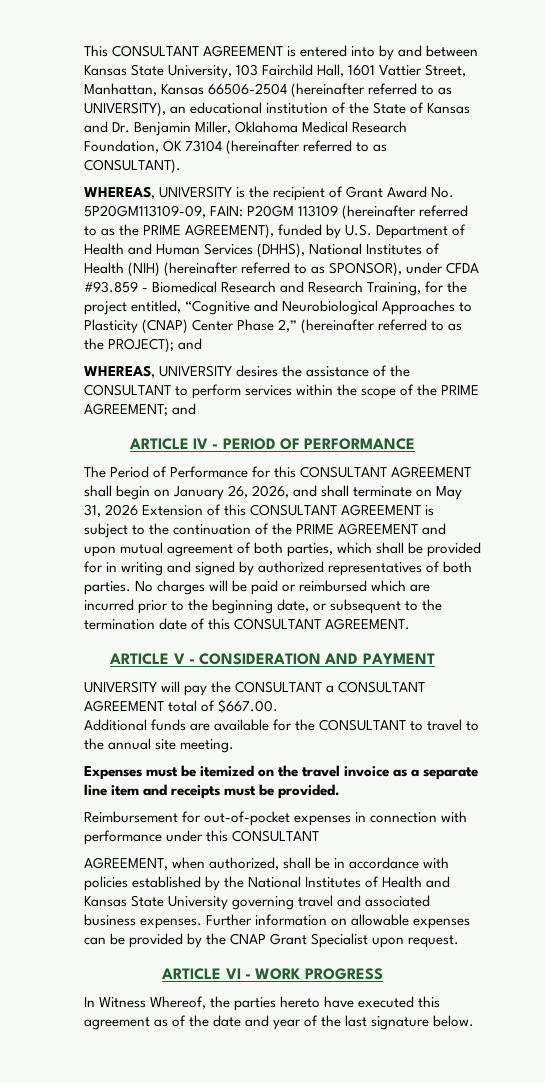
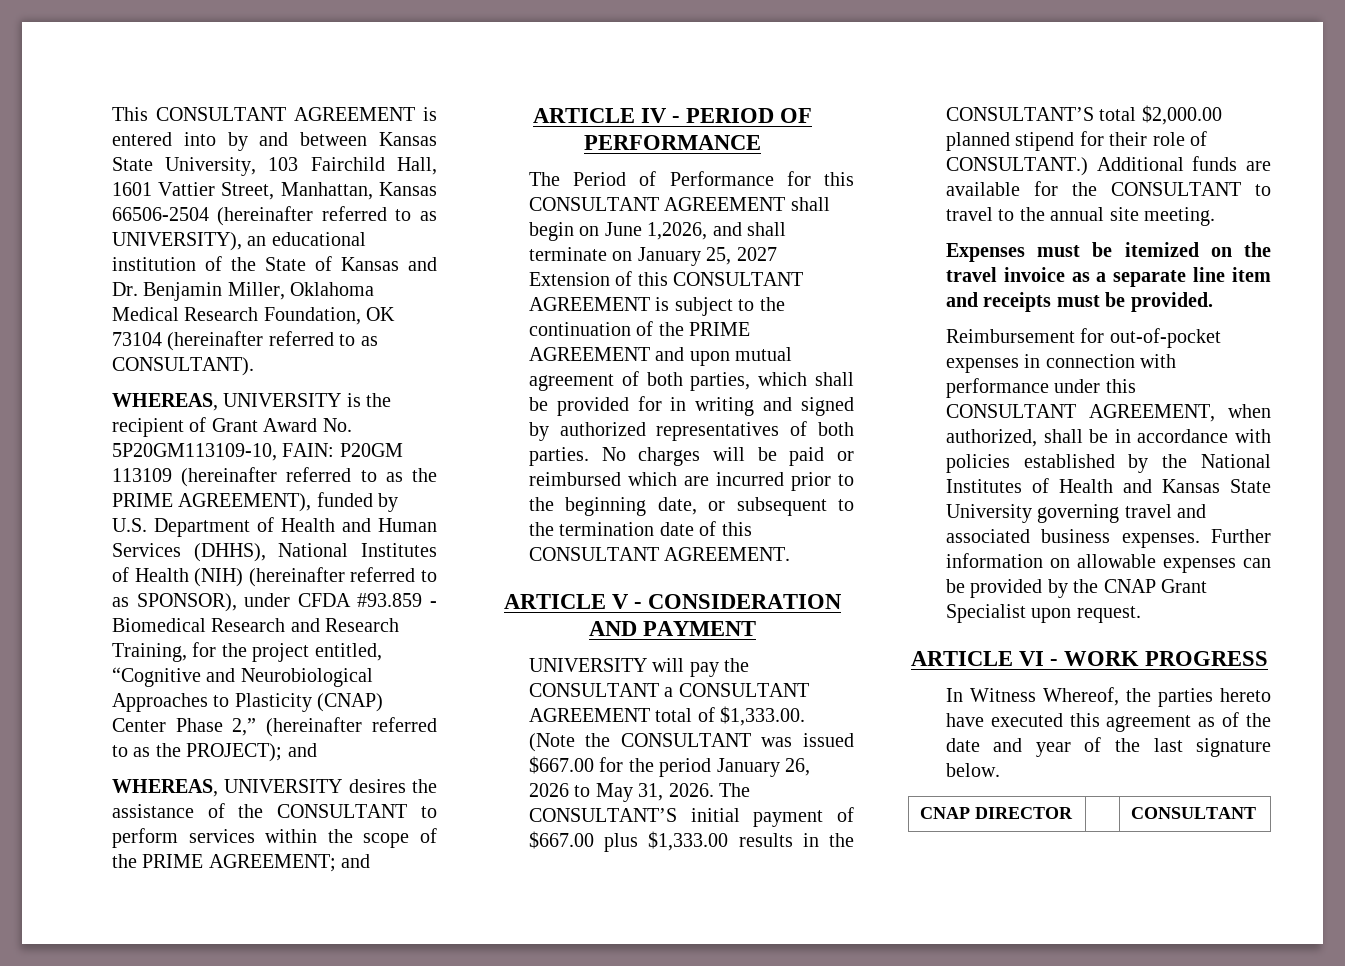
- WHEREAS, UNIVERSITY is the recipient of Grant Award No. 5P20GM113109-09, FAIN:
+ WHEREAS, UNIVERSITY is the recipient of Grant Award No. 5P20GM113109-10, FAIN:
- The Period of Performance for this CONSULTANT AGREEMENT shall begin on January 26, 2026, and shall terminate on May 31, 2026 Extension of this CONSULTANT AGREEMENT is subject to the continuation of the PRIME AGREEMENT and upon mutual agreement of both parties, which shall be provided for in writing and signed by authorized representatives of both parties.
+ The Period of Performance for this CONSULTANT AGREEMENT shall begin on June 1,2026, and shall terminate on January 25, 2027 Extension of this CONSULTANT AGREEMENT is subject to the continuation of the PRIME AGREEMENT and upon mutual agreement of both parties, which shall be provided for in writing and signed by authorized representatives of both parties.
- UNIVERSITY will pay the CONSULTANT a CONSULTANT AGREEMENT total of $667.00.
- Additional funds are available for the CONSULTANT to travel to the annual site meeting.
+ UNIVERSITY will pay the CONSULTANT a CONSULTANT AGREEMENT total of $1,333.00. (Note the CONSULTANT was issued $667.00 for the period January 26, 2026 to May 31, 2026. The CONSULTANT’S initial payment of $667.00 plus $1,333.00 results in the CONSULTANT’S total $2,000.00 planned stipend for their role of CONSULTANT.) Additional funds are available for the CONSULTANT to travel to the annual site meeting.
- Reimbursement for out-of-pocket expenses in connection with performance under this CONSULTANT
- AGREEMENT, when authorized, shall be in accordance with policies established by the National Institutes of Health and Kansas State University governing travel and associated business expenses.
+ Reimbursement for out-of-pocket expenses in connection with performance under this CONSULTANT AGREEMENT, when authorized, shall be in accordance with policies established by the National Institutes of Health and Kansas State University governing travel and associated business expenses.
+ CNAP DIRECTOR | | CONSULTANT

